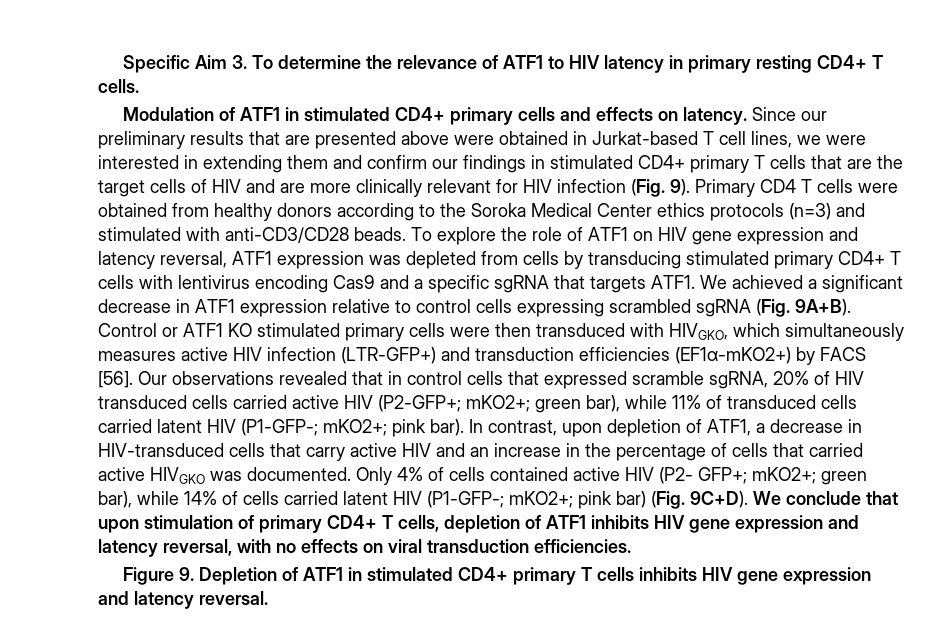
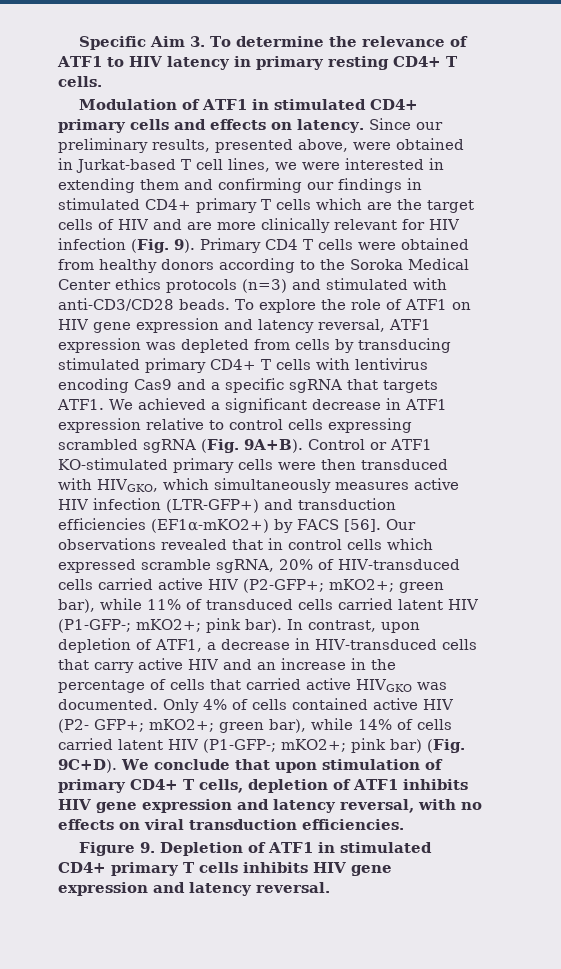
- Since our preliminary results that are presented above were obtained in Jurkat-based T cell lines, we were interested in extending them and confirm our findings in stimulated CD4+ primary T cells that are the target cells of HIV and are more clinically relevant for HIV infection (Fig. 9).
+ Since our preliminary results, presented above, were obtained in Jurkat-based T cell lines, we were interested in extending them and confirming our findings in stimulated CD4+ primary T cells which are the target cells of HIV and are more clinically relevant for HIV infection (Fig. 9).
- Control or ATF1 KO stimulated primary cells were then transduced with HIVGKO, which simultaneously measures active HIV infection (LTR-GFP+) and transduction efficiencies (EF1α-mKO2+) by FACS [56].
+ Control or ATF1 KO-stimulated primary cells were then transduced with HIVGKO, which simultaneously measures active HIV infection (LTR-GFP+) and transduction efficiencies (EF1α-mKO2+) by FACS [56].
- Our observations revealed that in control cells that expressed scramble sgRNA, 20% of HIV transduced cells carried active HIV (P2-GFP+; mKO2+; green bar), while 11% of transduced cells carried latent HIV (P1-GFP-; mKO2+; pink bar).
+ Our observations revealed that in control cells which expressed scramble sgRNA, 20% of HIV-transduced cells carried active HIV (P2-GFP+; mKO2+; green bar), while 11% of transduced cells carried latent HIV (P1-GFP-; mKO2+; pink bar).

